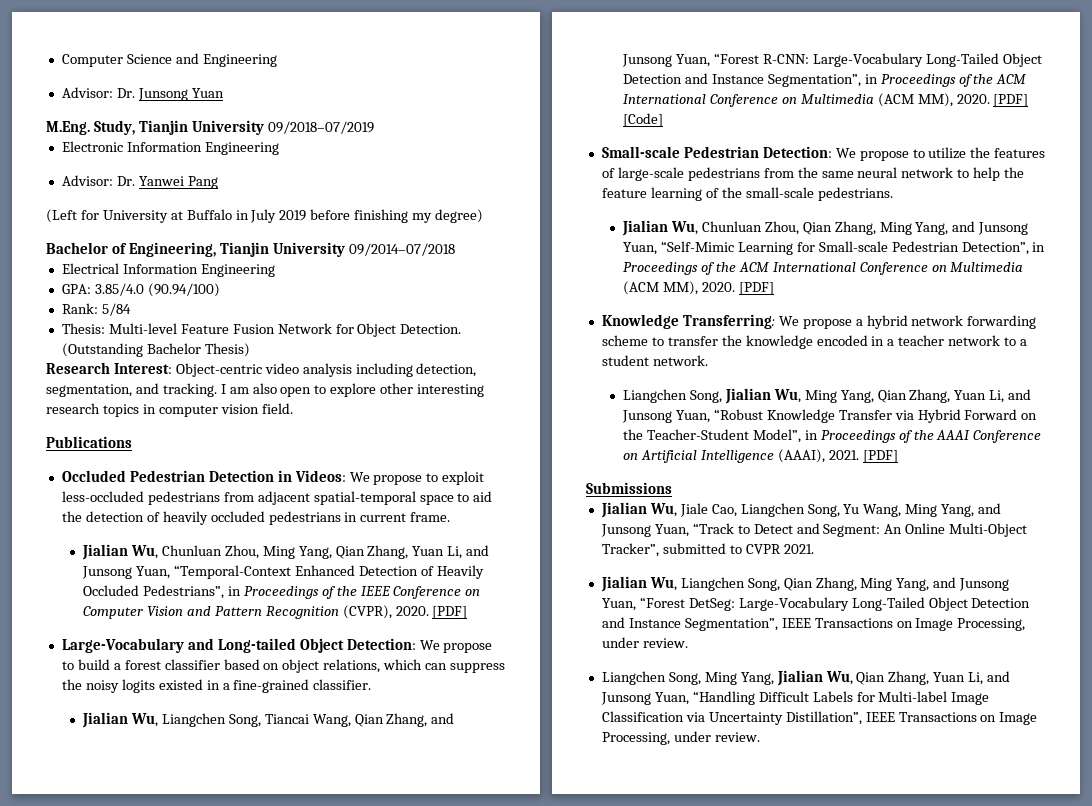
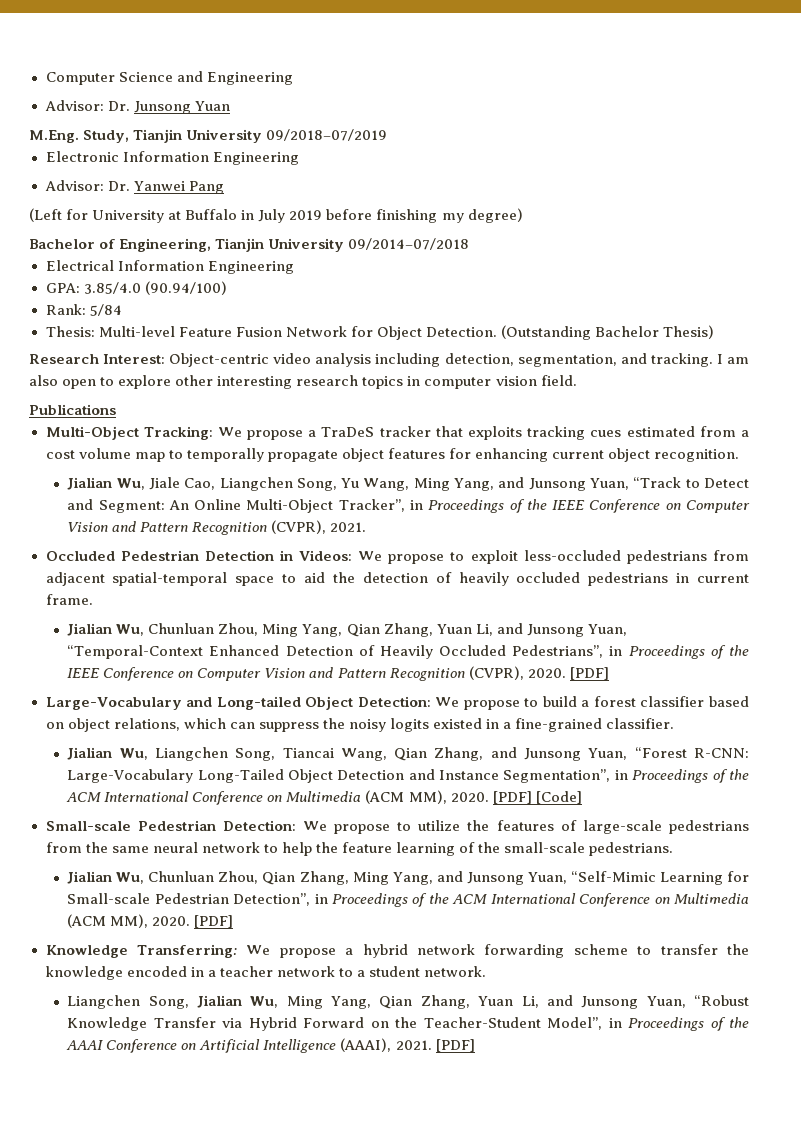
+ Multi-Object Tracking: We propose a TraDeS tracker that exploits tracking cues estimated from a cost volume map to temporally propagate object features for enhancing current object recognition.
+ Jialian Wu, Jiale Cao, Liangchen Song, Yu Wang, Ming Yang, and Junsong Yuan, “Track to Detect and Segment: An Online Multi-Object Tracker”, in Proceedings of the IEEE Conference on Computer Vision and Pattern Recognition (CVPR), 2021.
- Submissions
- Jialian Wu, Jiale Cao, Liangchen Song, Yu Wang, Ming Yang, and Junsong Yuan, “Track to Detect and Segment: An Online Multi-Object Tracker”, submitted to CVPR 2021.
- Jialian Wu, Liangchen Song, Qian Zhang, Ming Yang, and Junsong Yuan, “Forest DetSeg: Large-Vocabulary Long-Tailed Object Detection and Instance Segmentation”, IEEE Transactions on Image Processing, under review.
- Liangchen Song, Ming Yang, Jialian Wu, Qian Zhang, Yuan Li, and Junsong Yuan, “Handling Difficult Labels for Multi-label Image Classification via Uncertainty Distillation”, IEEE Transactions on Image Processing, under review.

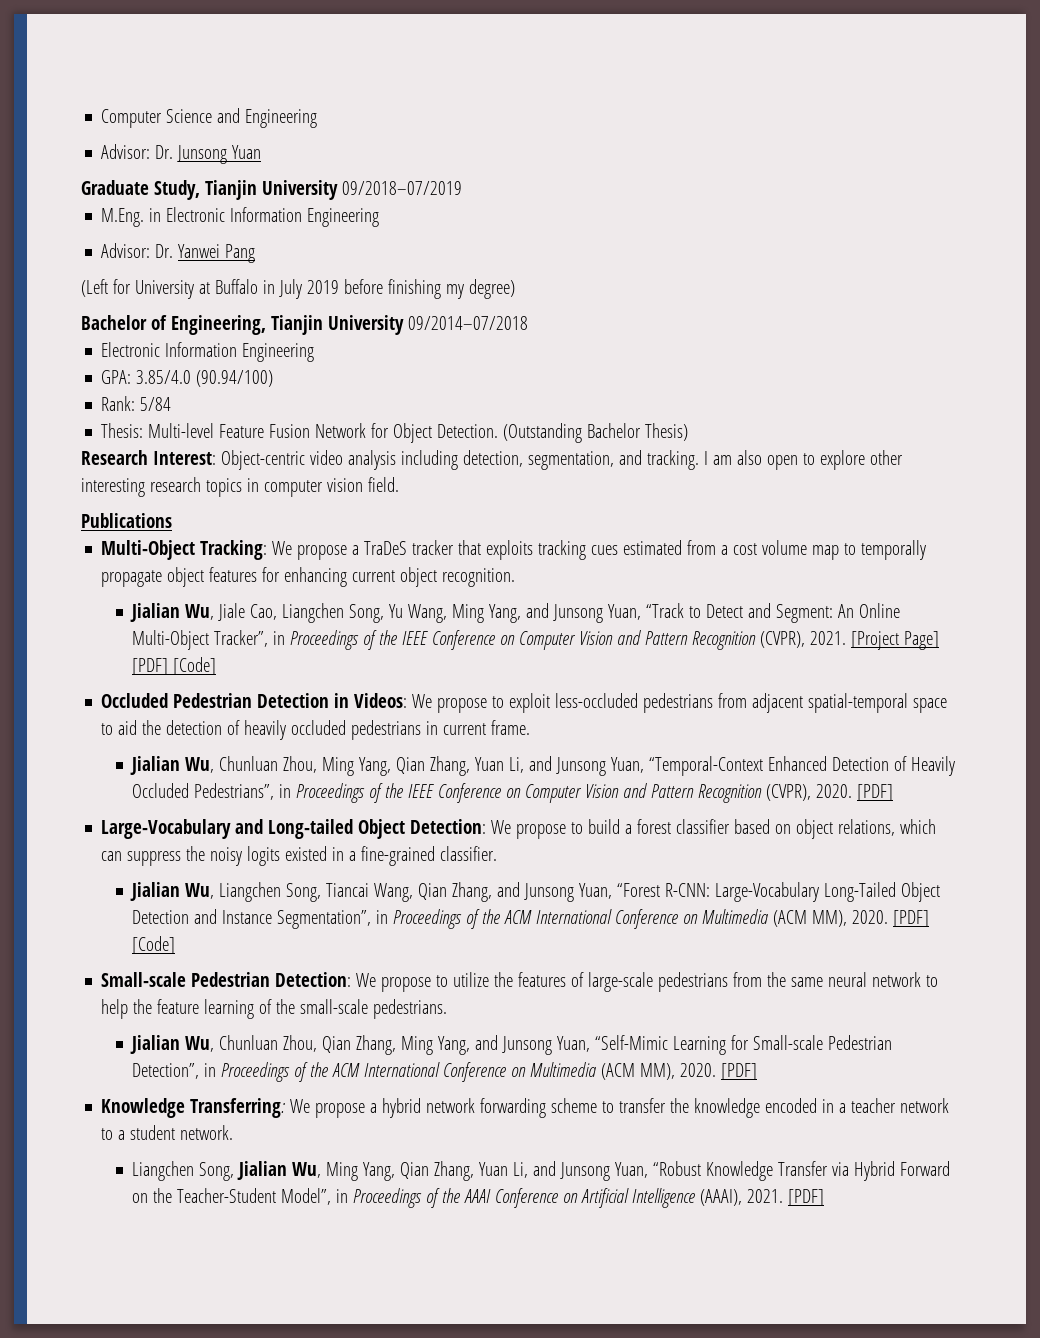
- M.Eng. Study, Tianjin University 09/2018–07/2019
+ Graduate Study, Tianjin University 09/2018–07/2019
- Electronic Information Engineering
+ M.Eng. in Electronic Information Engineering
  Bachelor of Engineering, Tianjin University 09/2014–07/2018
- Electrical Information Engineering
+ Electronic Information Engineering
+ [Project Page] [PDF] [Code]

